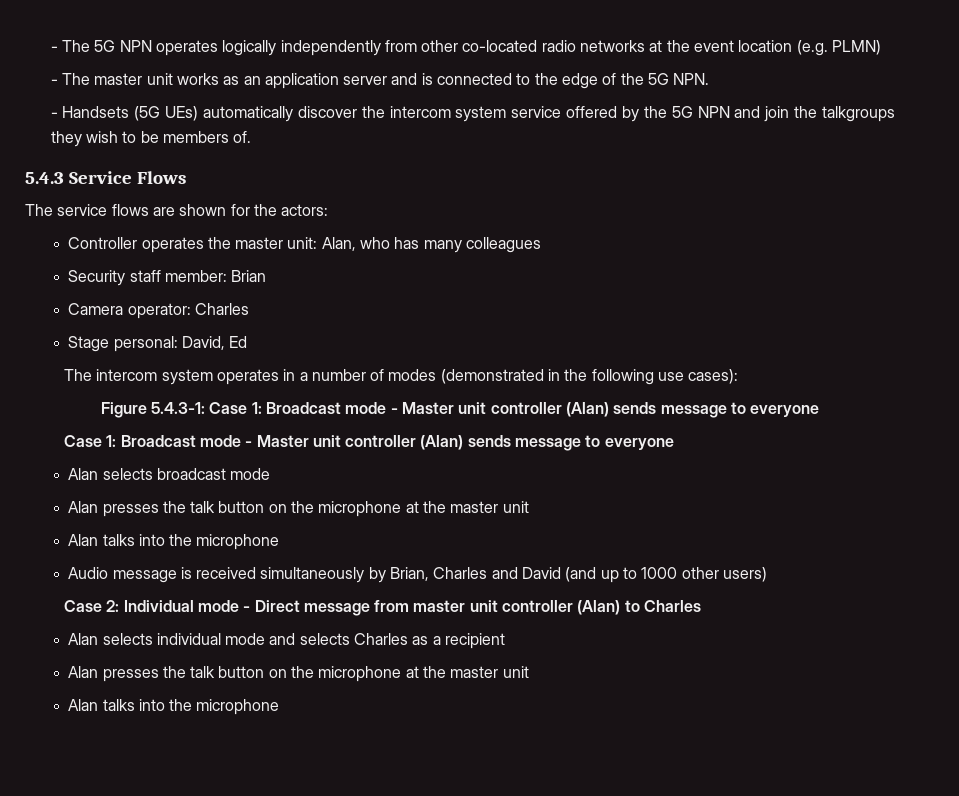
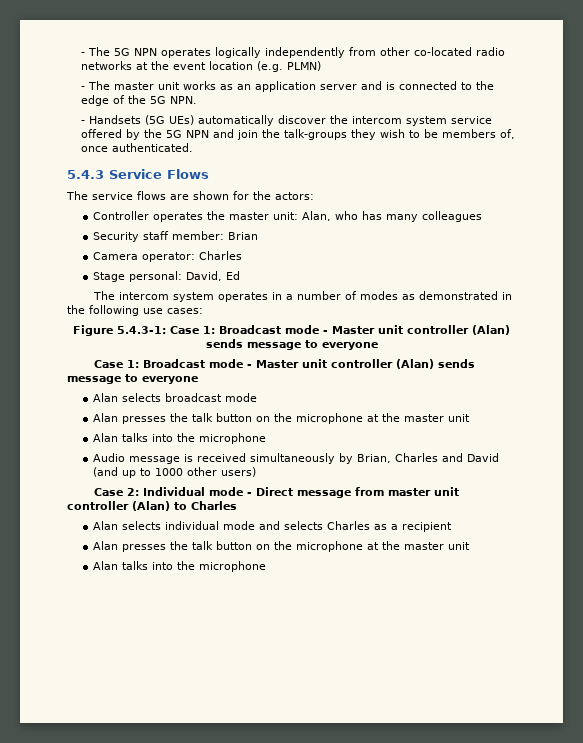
- - Handsets (5G UEs) automatically discover the intercom system service offered by the 5G NPN and join the talkgroups they wish to be members of.
+ - Handsets (5G UEs) automatically discover the intercom system service offered by the 5G NPN and join the talk-groups they wish to be members of, once authenticated.
- The intercom system operates in a number of modes (demonstrated in the following use cases):
+ The intercom system operates in a number of modes as demonstrated in the following use cases:

